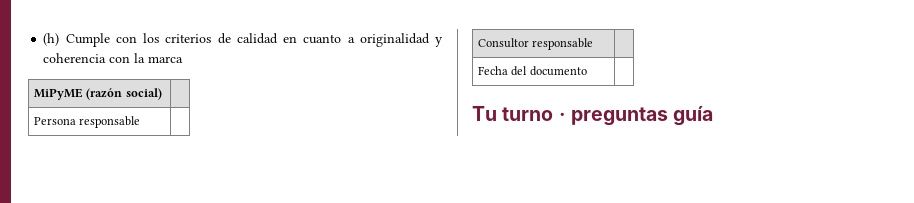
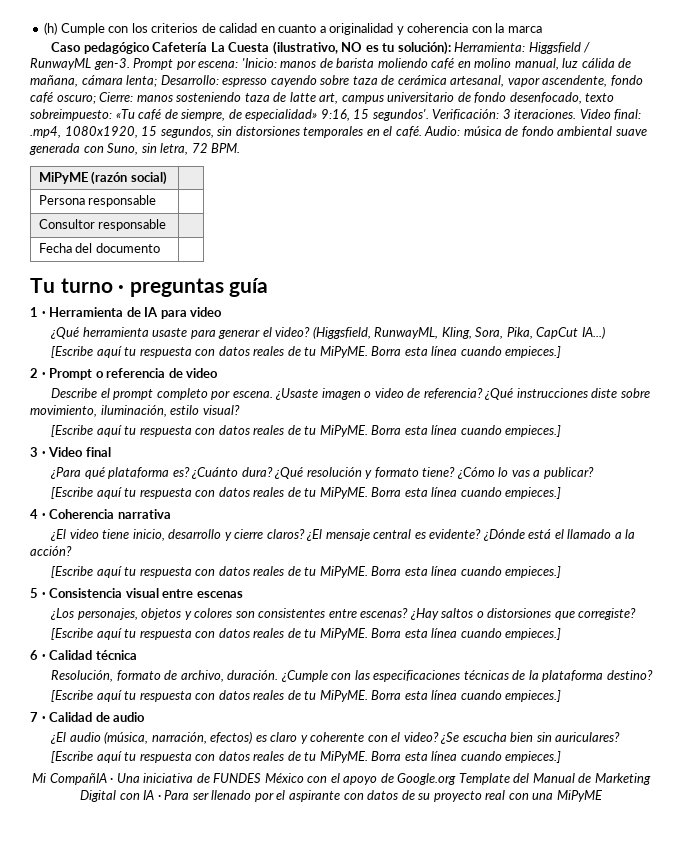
+ Caso pedagógico Cafetería La Cuesta (ilustrativo, NO es tu solución): Herramienta: Higgsfield / RunwayML gen-3. Prompt por escena: 'Inicio: manos de barista moliendo café en molino manual, luz cálida de mañana, cámara lenta; Desarrollo: espresso cayendo sobre taza de cerámica artesanal, vapor ascendente, fondo café oscuro; Cierre: manos sosteniendo taza de latte art, campus universitario de fondo desenfocado, texto sobreimpuesto: «Tu café de siempre, de especialidad» 9:16, 15 segundos'. Verificación: 3 iteraciones. Video final: .mp4, 1080x1920, 15 segundos, sin distorsiones temporales en el café. Audio: música de fondo ambiental suave generada con Suno, sin letra, 72 BPM.
+ 1 · Herramienta de IA para video
+ ¿Qué herramienta usaste para generar el video? (Higgsfield, RunwayML, Kling, Sora, Pika, CapCut IA...)
+ [Escribe aquí tu respuesta con datos reales de tu MiPyME. Borra esta línea cuando empieces.]
+ 2 · Prompt o referencia de video
+ Describe el prompt completo por escena. ¿Usaste imagen o video de referencia? ¿Qué instrucciones diste sobre movimiento, iluminación, estilo visual?
+ [Escribe aquí tu respuesta con datos reales de tu MiPyME. Borra esta línea cuando empieces.]
+ 3 · Video final
+ ¿Para qué plataforma es? ¿Cuánto dura? ¿Qué resolución y formato tiene? ¿Cómo lo vas a publicar?
+ [Escribe aquí tu respuesta con datos reales de tu MiPyME. Borra esta línea cuando empieces.]
+ 4 · Coherencia narrativa
+ ¿El video tiene inicio, desarrollo y cierre claros? ¿El mensaje central es evidente? ¿Dónde está el llamado a la acción?
+ [Escribe aquí tu respuesta con datos reales de tu MiPyME. Borra esta línea cuando empieces.]
+ 5 · Consistencia visual entre escenas
+ ¿Los personajes, objetos y colores son consistentes entre escenas? ¿Hay saltos o distorsiones que corregiste?
+ [Escribe aquí tu respuesta con datos reales de tu MiPyME. Borra esta línea cuando empieces.]
+ 6 · Calidad técnica
+ Resolución, formato de archivo, duración. ¿Cumple con las especificaciones técnicas de la plataforma destino?
+ [Escribe aquí tu respuesta con datos reales de tu MiPyME. Borra esta línea cuando empieces.]
+ 7 · Calidad de audio
+ ¿El audio (música, narración, efectos) es claro y coherente con el video? ¿Se escucha bien sin auriculares?
+ [Escribe aquí tu respuesta con datos reales de tu MiPyME. Borra esta línea cuando empieces.]
+ Mi CompañIA · Una iniciativa de FUNDES México con el apoyo de Google.org Template del Manual de Marketing Digital con IA · Para ser llenado por el aspirante con datos de su proyecto real con una MiPyME

